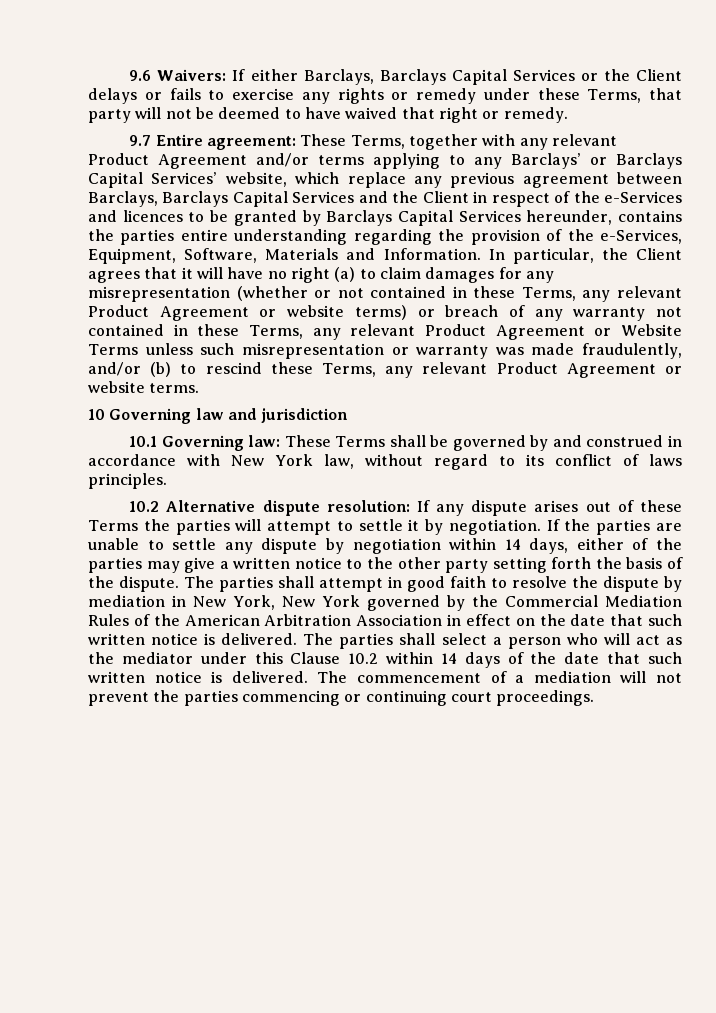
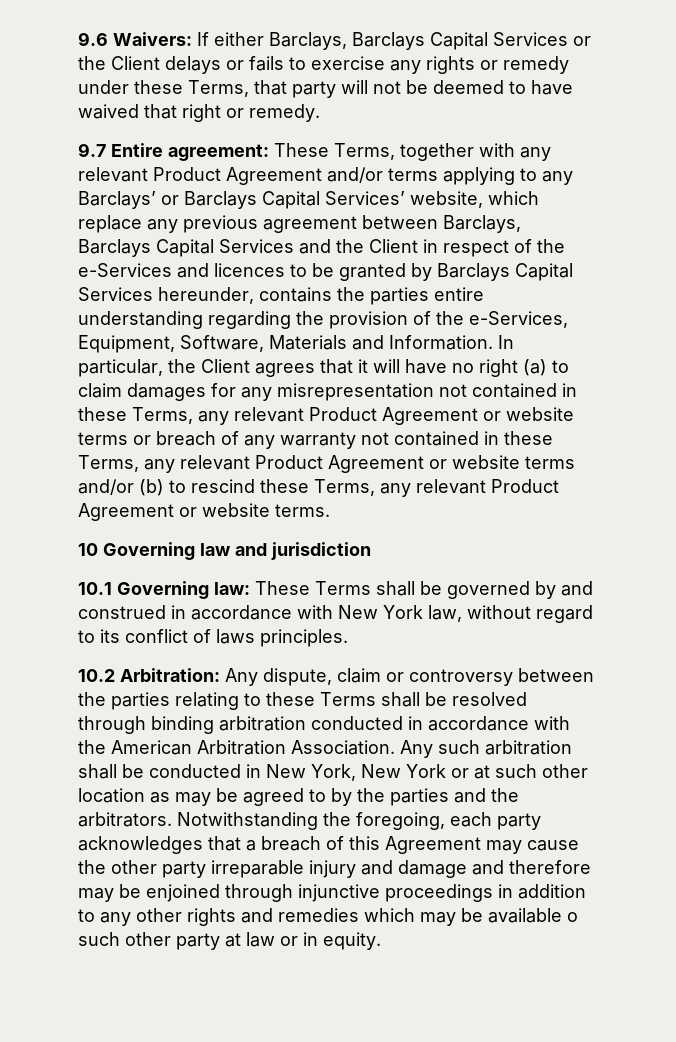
- In particular, the Client agrees that it will have no right (a) to claim damages for any misrepresentation (whether or not contained in these Terms, any relevant Product Agreement or website terms) or breach of any warranty not contained in these Terms, any relevant Product Agreement or Website Terms unless such misrepresentation or warranty was made fraudulently, and/or (b) to rescind these Terms, any relevant Product Agreement or website terms.
+ In particular, the Client agrees that it will have no right (a) to claim damages for any misrepresentation not contained in these Terms, any relevant Product Agreement or website terms or breach of any warranty not contained in these Terms, any relevant Product Agreement or website terms and/or (b) to rescind these Terms, any relevant Product Agreement or website terms.
- 10.2 Alternative dispute resolution: If any dispute arises out of these Terms the parties will attempt to settle it by negotiation. If the parties are unable to settle any dispute by negotiation within 14 days, either of the parties may give a written notice to the other party setting forth the basis of the dispute. The parties shall attempt in good faith to resolve the dispute by mediation in New York, New York governed by the Commercial Mediation Rules of the American Arbitration Association in effect on the date that such written notice is delivered. The parties shall select a person who will act as the mediator under this Clause 10.2 within 14 days of the date that such written notice is delivered. The commencement of a mediation will not prevent the parties commencing or continuing court proceedings.
+ 10.2 Arbitration: Any dispute, claim or controversy between the parties relating to these Terms shall be resolved through binding arbitration conducted in accordance with the American Arbitration Association. Any such arbitration shall be conducted in New York, New York or at such other location as may be agreed to by the parties and the arbitrators. Notwithstanding the foregoing, each party acknowledges that a breach of this Agreement may cause the other party irreparable injury and damage and therefore may be enjoined through injunctive proceedings in addition to any other rights and remedies which may be available o such other party at law or in equity.

